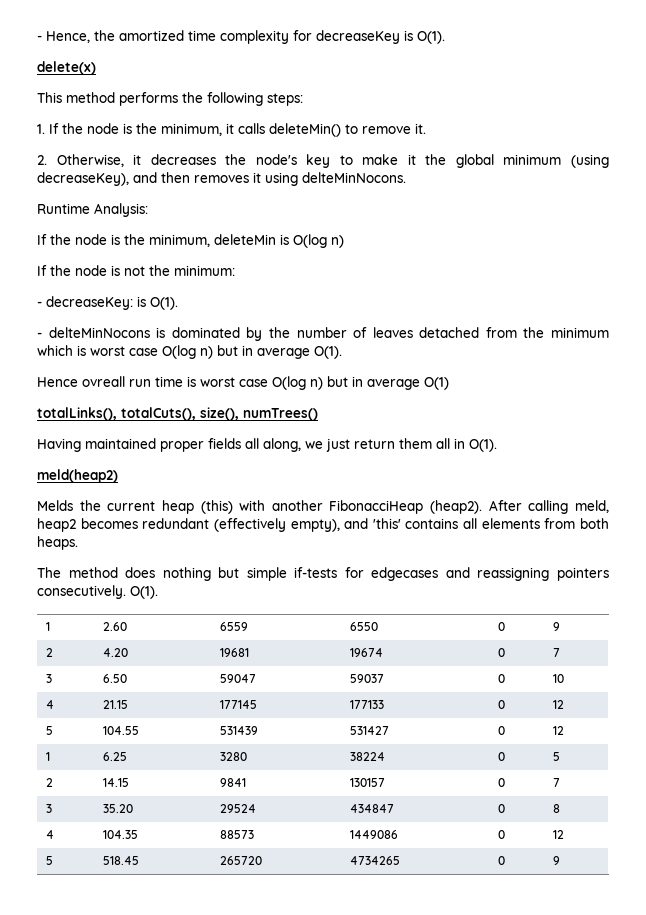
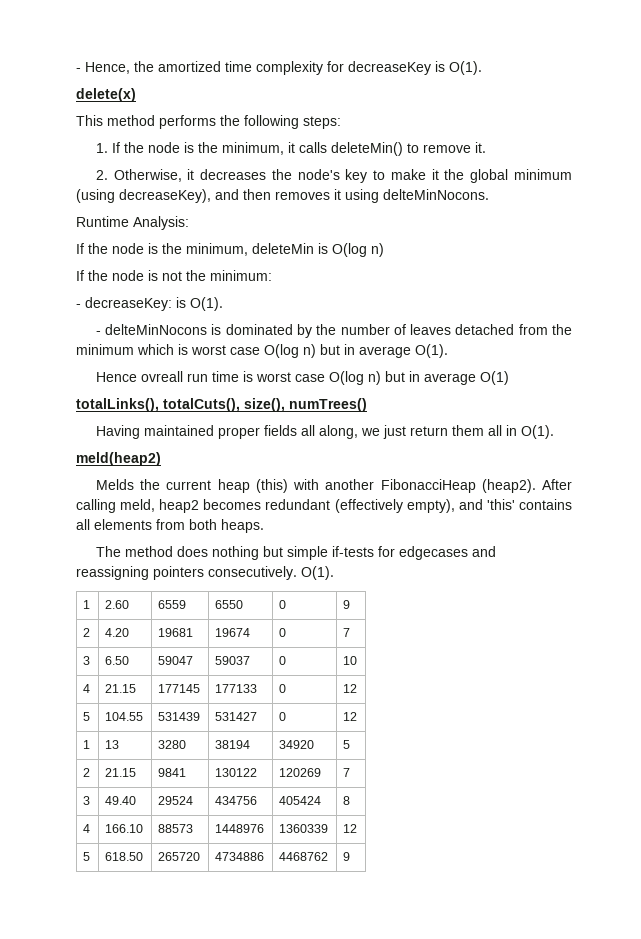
- 1 | 6.25 | 3280 | 38224 | 0 | 5
+ 1 | 13 | 3280 | 38194 | 34920 | 5
- 2 | 14.15 | 9841 | 130157 | 0 | 7
- 3 | 35.20 | 29524 | 434847 | 0 | 8
+ 2 | 21.15 | 9841 | 130122 | 120269 | 7
+ 3 | 49.40 | 29524 | 434756 | 405424 | 8
- 4 | 104.35 | 88573 | 1449086 | 0 | 12
- 5 | 518.45 | 265720 | 4734265 | 0 | 9
+ 4 | 166.10 | 88573 | 1448976 | 1360339 | 12
+ 5 | 618.50 | 265720 | 4734886 | 4468762 | 9

